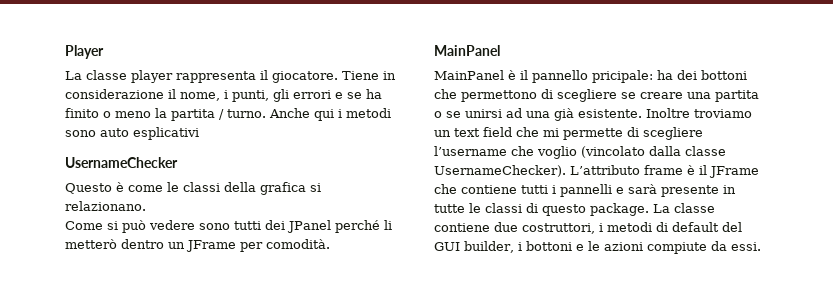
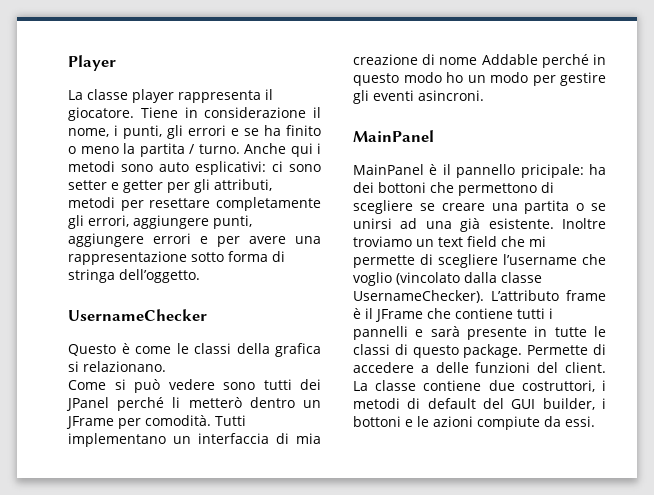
- Anche qui i metodi sono auto esplicativi
+ Anche qui i metodi sono auto esplicativi: ci sono setter e getter per gli attributi, metodi per resettare completamente gli errori, aggiungere punti, aggiungere errori e per avere una rappresentazione sotto forma di stringa dell’oggetto.
+ Tutti implementano un interfaccia di mia creazione di nome Addable perché in questo modo ho un modo per gestire gli eventi asincroni.
+ Permette di accedere a delle funzioni del client.

